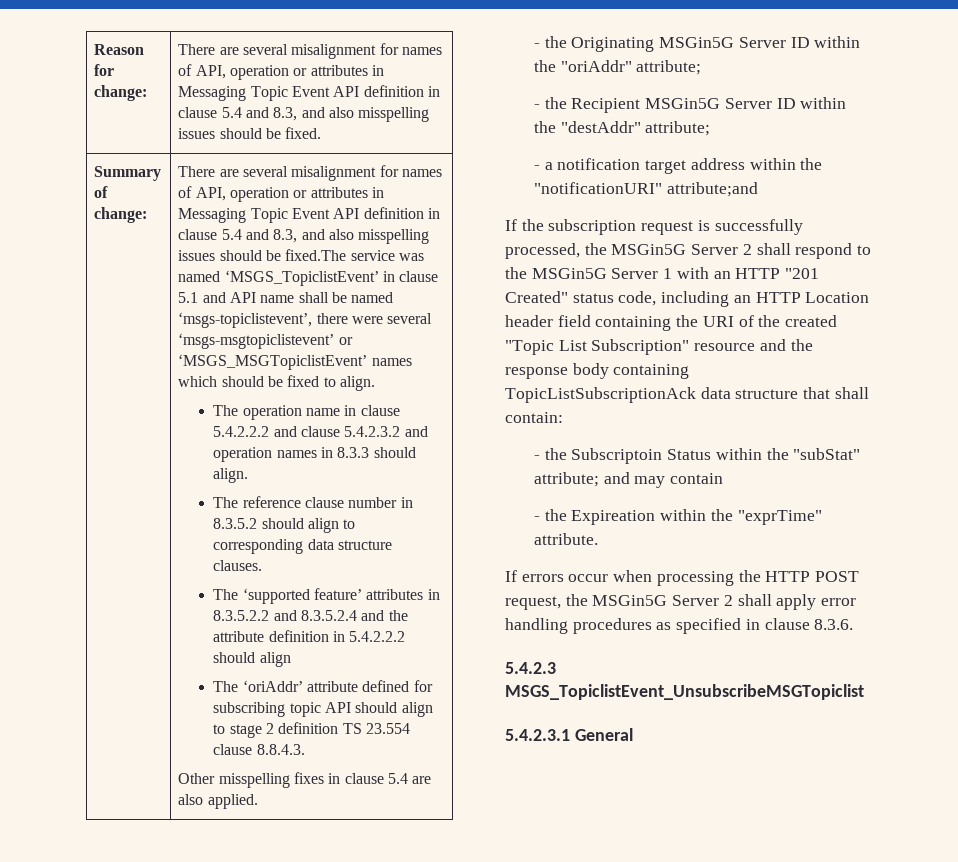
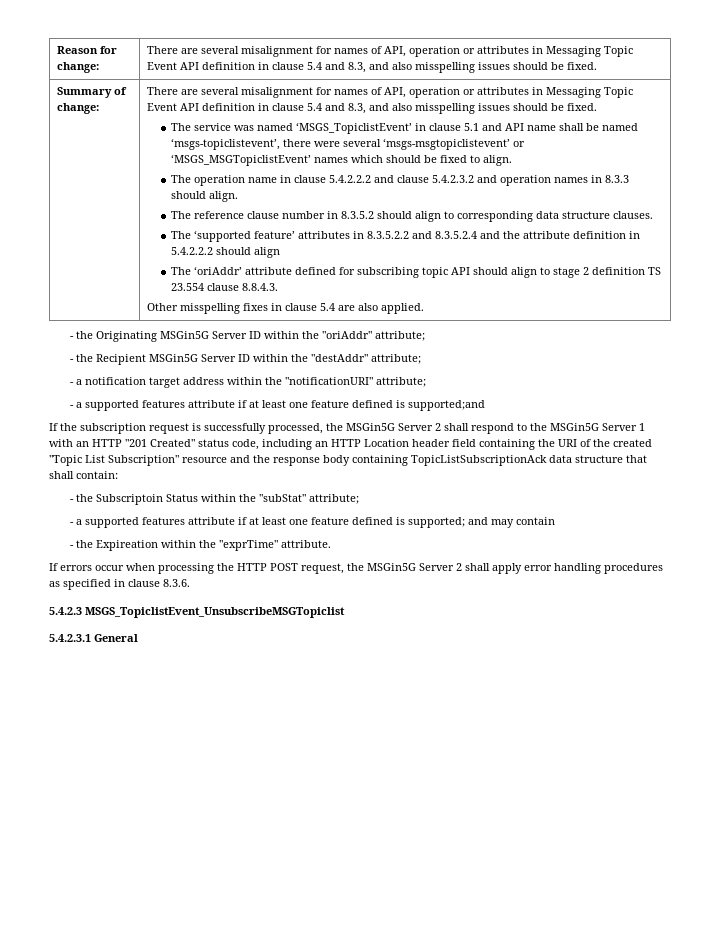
- Summary of change: | There are several misalignment for names of API, operation or attributes in Messaging Topic Event API definition in clause 5.4 and 8.3, and also misspelling issues should be fixed.The service was named ‘MSGS_TopiclistEvent’ in clause 5.1 and API name shall be named ‘msgs-topiclistevent’, there were several ‘msgs-msgtopiclistevent’ or ‘MSGS_MSGTopiclistEvent’ names which should be fixed to align.
+ Summary of change: | There are several misalignment for names of API, operation or attributes in Messaging Topic Event API definition in clause 5.4 and 8.3, and also misspelling issues should be fixed.
+ The service was named ‘MSGS_TopiclistEvent’ in clause 5.1 and API name shall be named ‘msgs-topiclistevent’, there were several ‘msgs-msgtopiclistevent’ or ‘MSGS_MSGTopiclistEvent’ names which should be fixed to align.
- - a notification target address within the "notificationURI" attribute;and
+ - a notification target address within the "notificationURI" attribute;
+ - a supported features attribute if at least one feature defined is supported;and
- - the Subscriptoin Status within the "subStat" attribute; and may contain
+ - the Subscriptoin Status within the "subStat" attribute;
+ - a supported features attribute if at least one feature defined is supported; and may contain

